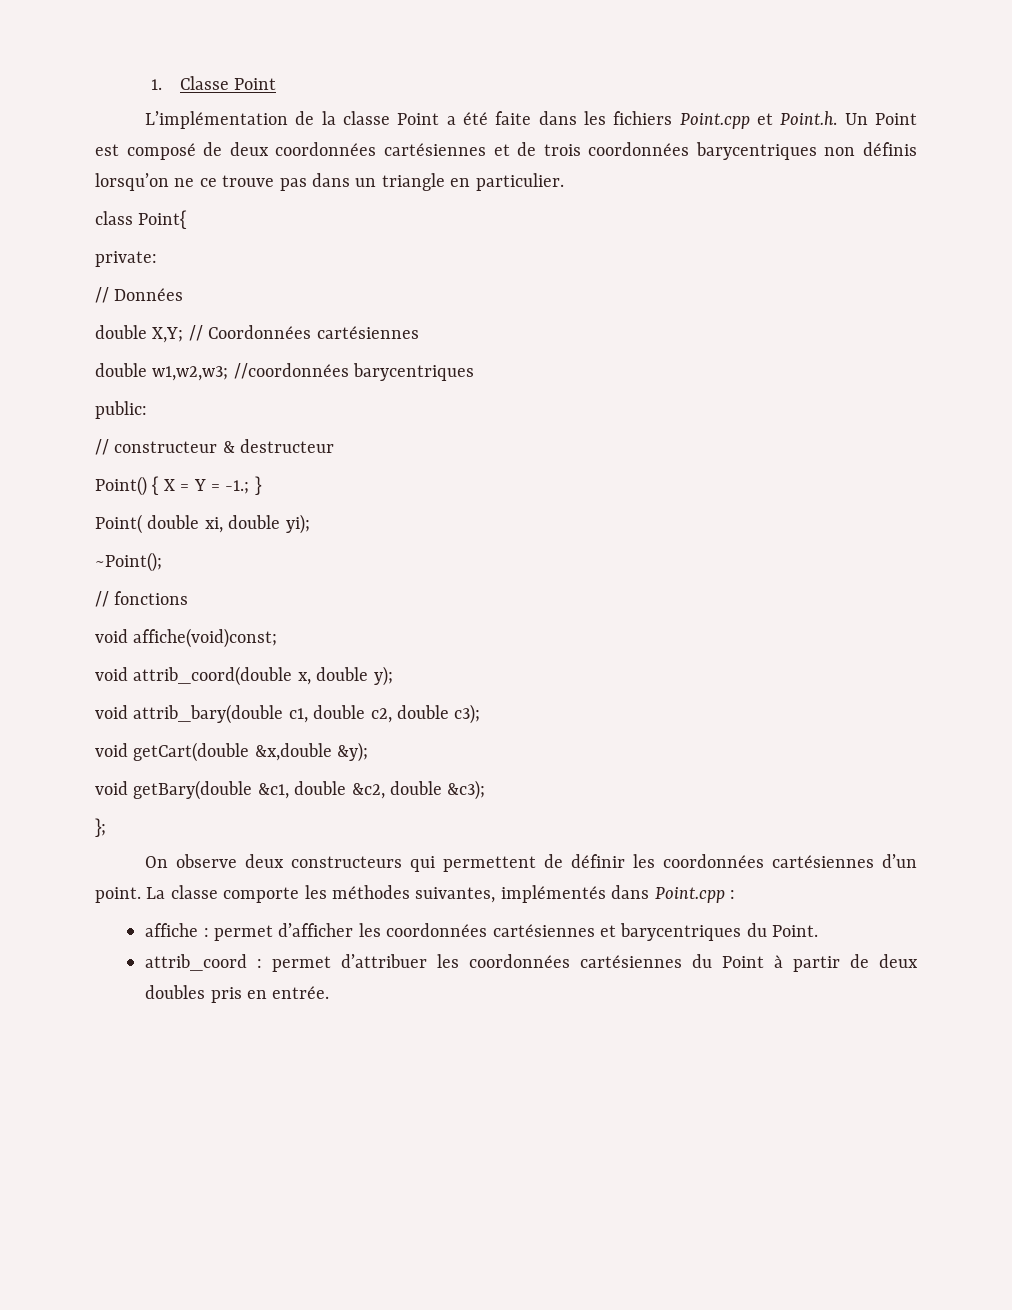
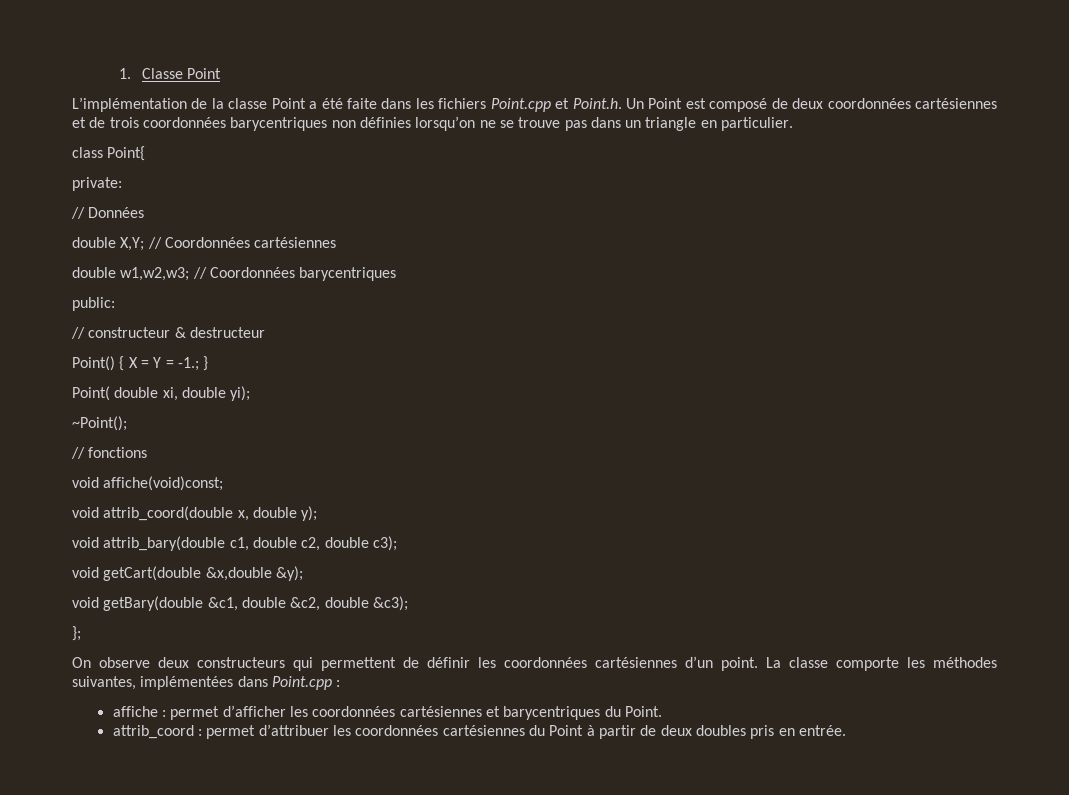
- L’implémentation de la classe Point a été faite dans les fichiers Point.cpp et Point.h. Un Point est composé de deux coordonnées cartésiennes et de trois coordonnées barycentriques non définis lorsqu’on ne ce trouve pas dans un triangle en particulier.
+ L’implémentation de la classe Point a été faite dans les fichiers Point.cpp et Point.h. Un Point est composé de deux coordonnées cartésiennes et de trois coordonnées barycentriques non définies lorsqu’on ne se trouve pas dans un triangle en particulier.
- double w1,w2,w3; //coordonnées barycentriques
+ double w1,w2,w3; // Coordonnées barycentriques
- La classe comporte les méthodes suivantes, implémentés dans Point.cpp :
+ La classe comporte les méthodes suivantes, implémentées dans Point.cpp :

